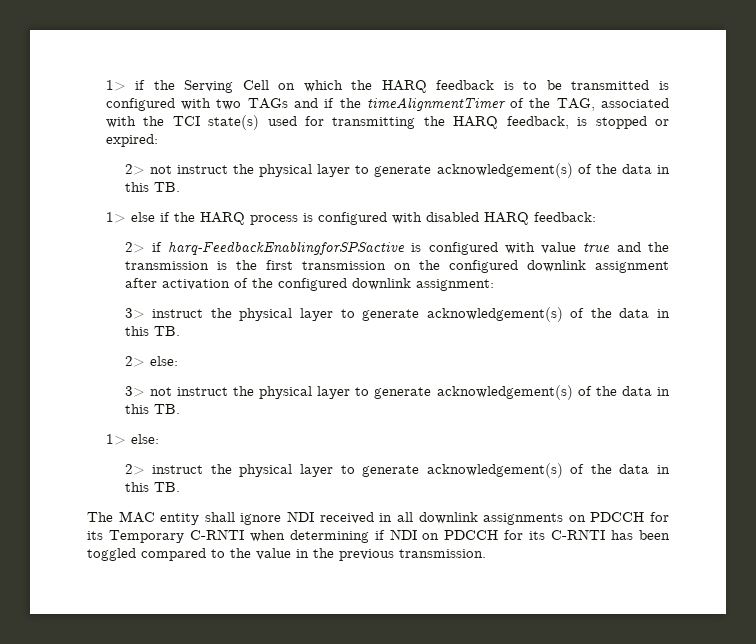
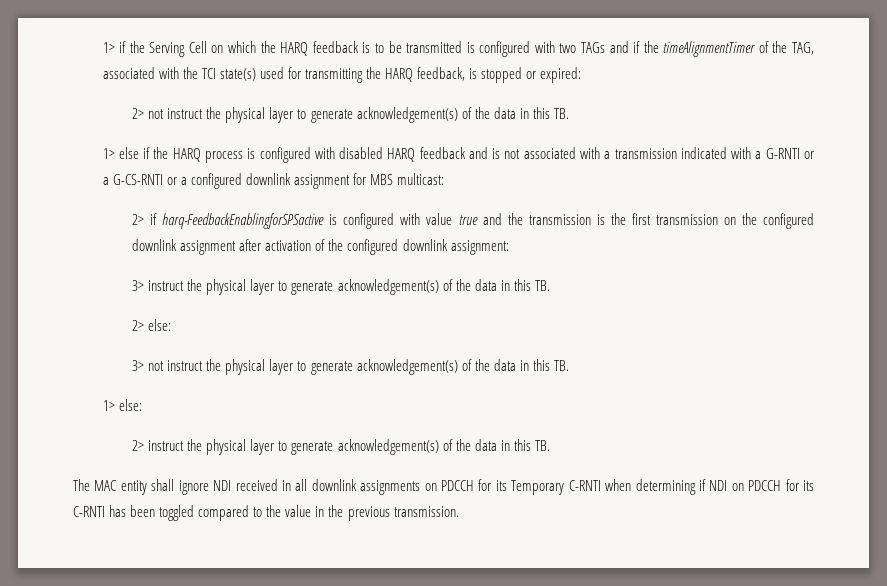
- 1> else if the HARQ process is configured with disabled HARQ feedback:
+ 1> else if the HARQ process is configured with disabled HARQ feedback and is not associated with a transmission indicated with a G-RNTI or a G-CS-RNTI or a configured downlink assignment for MBS multicast:

